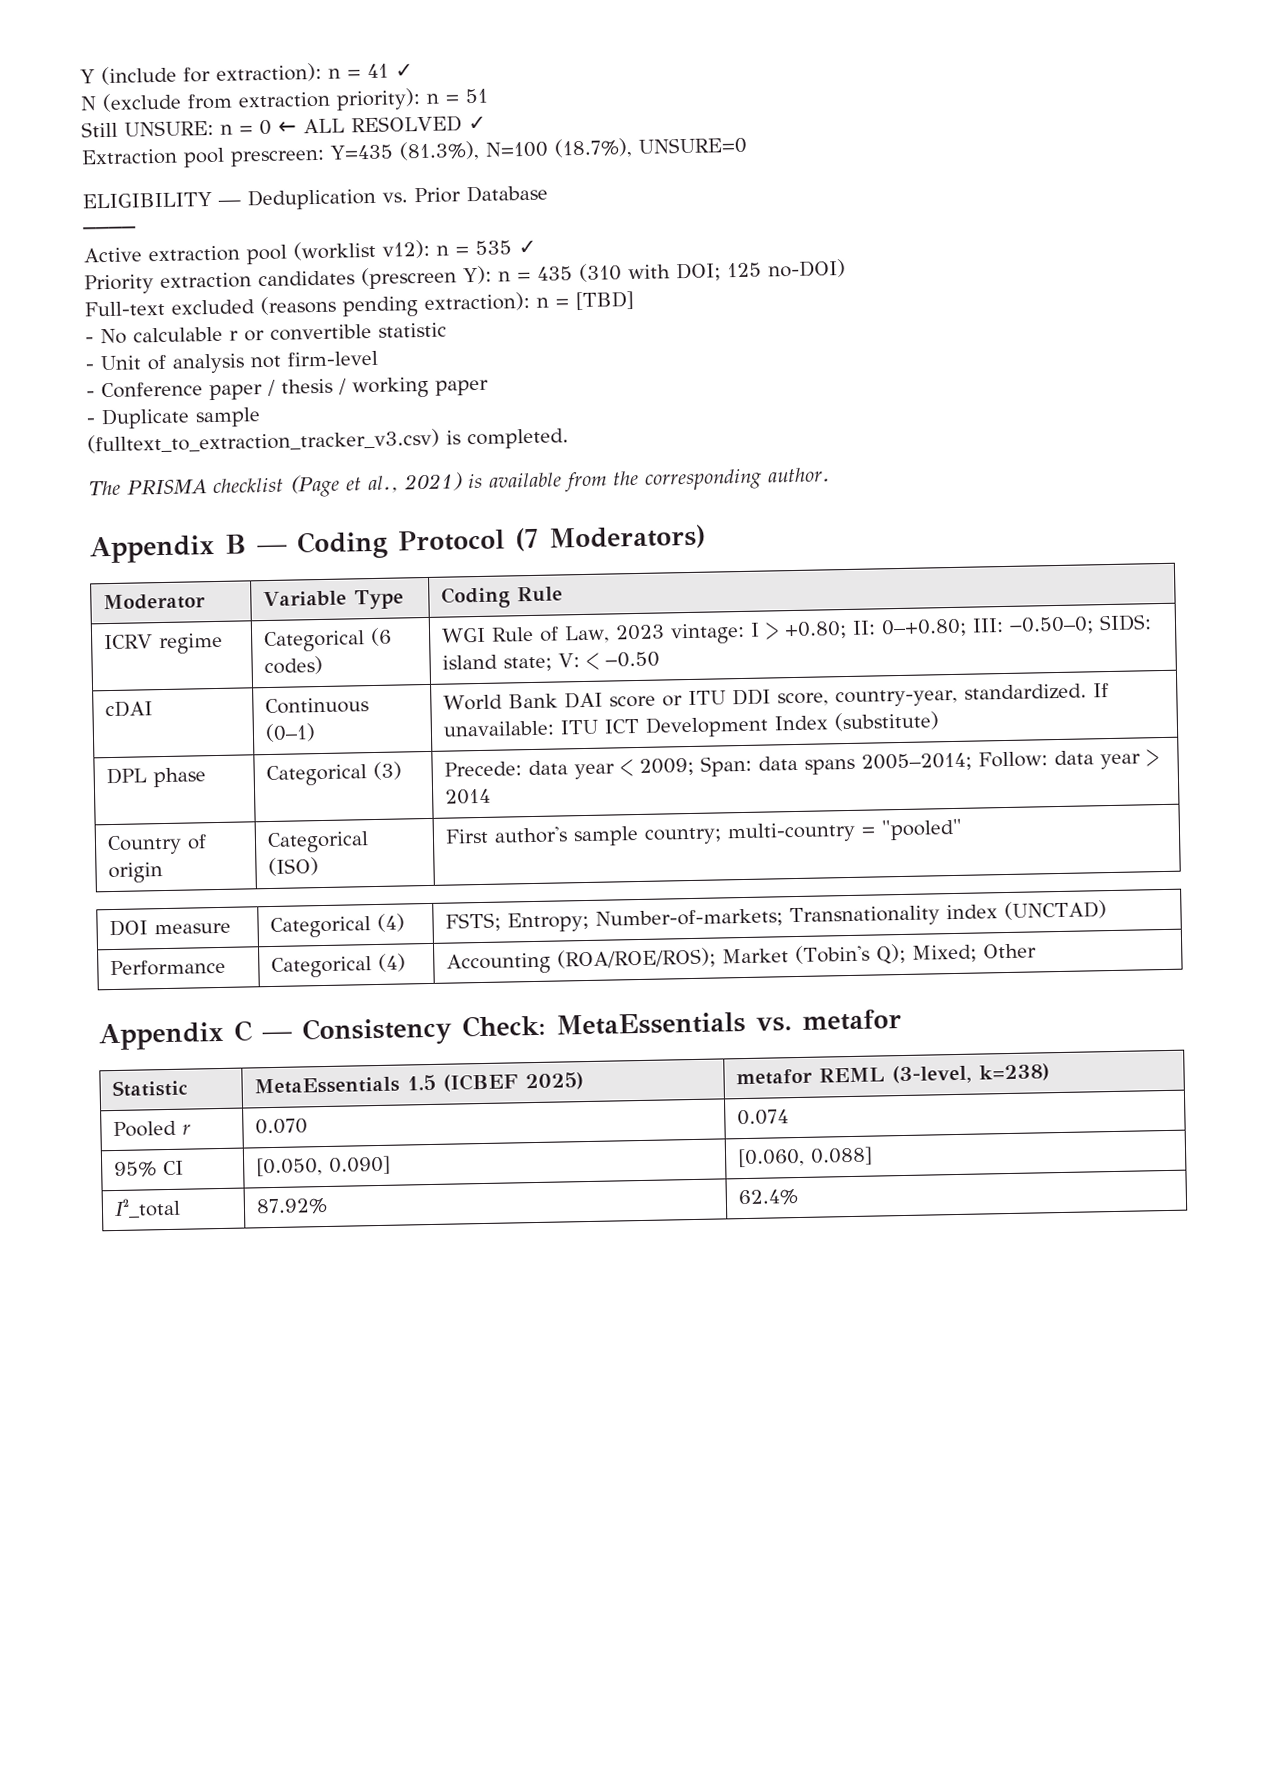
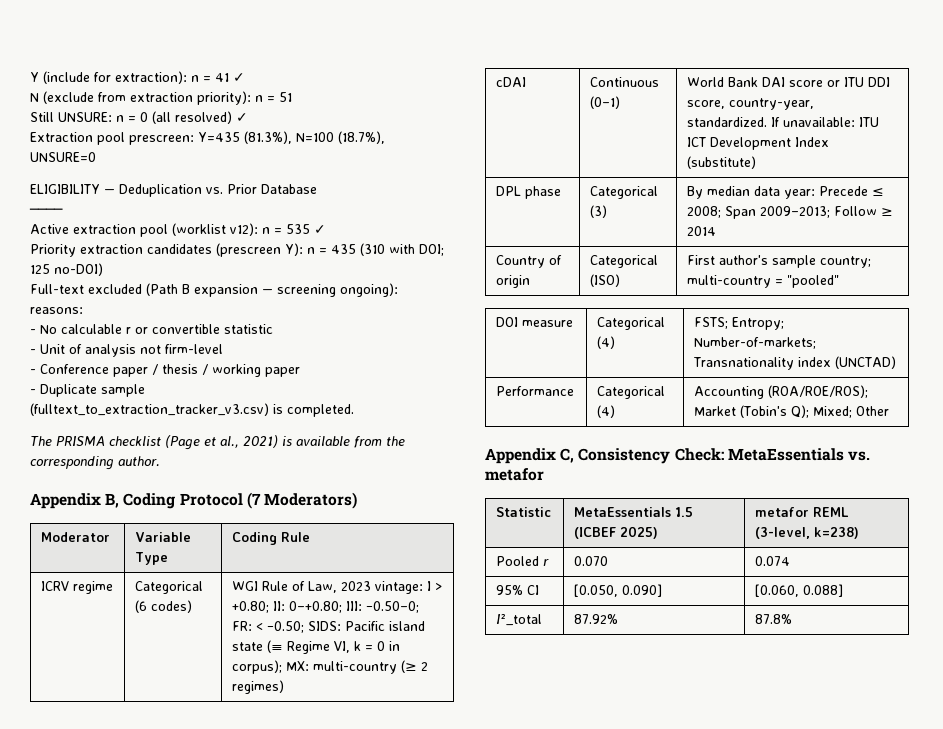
- Still UNSURE: n = 0 ← ALL RESOLVED ✓
+ Still UNSURE: n = 0 (all resolved) ✓
- Full-text excluded (reasons pending extraction): n = [TBD]
+ Full-text excluded (Path B expansion — screening ongoing): reasons:
- Appendix B — Coding Protocol (7 Moderators)
+ Appendix B, Coding Protocol (7 Moderators)
- ICRV regime | Categorical (6 codes) | WGI Rule of Law, 2023 vintage: I > +0.80; II: 0–+0.80; III: −0.50–0; SIDS: island state; V: < −0.50
+ ICRV regime | Categorical (6 codes) | WGI Rule of Law, 2023 vintage: I > +0.80; II: 0–+0.80; III: −0.50–0; FR: < −0.50; SIDS: Pacific island state (≡ Regime VI, k = 0 in corpus); MX: multi-country (≥ 2 regimes)
- DPL phase | Categorical (3) | Precede: data year < 2009; Span: data spans 2005–2014; Follow: data year > 2014
+ DPL phase | Categorical (3) | By median data year: Precede ≤ 2008; Span 2009–2013; Follow ≥ 2014
- Appendix C — Consistency Check: MetaEssentials vs. metafor
+ Appendix C, Consistency Check: MetaEssentials vs. metafor
- I²_total | 87.92% | 62.4%
+ I²_total | 87.92% | 87.8%

